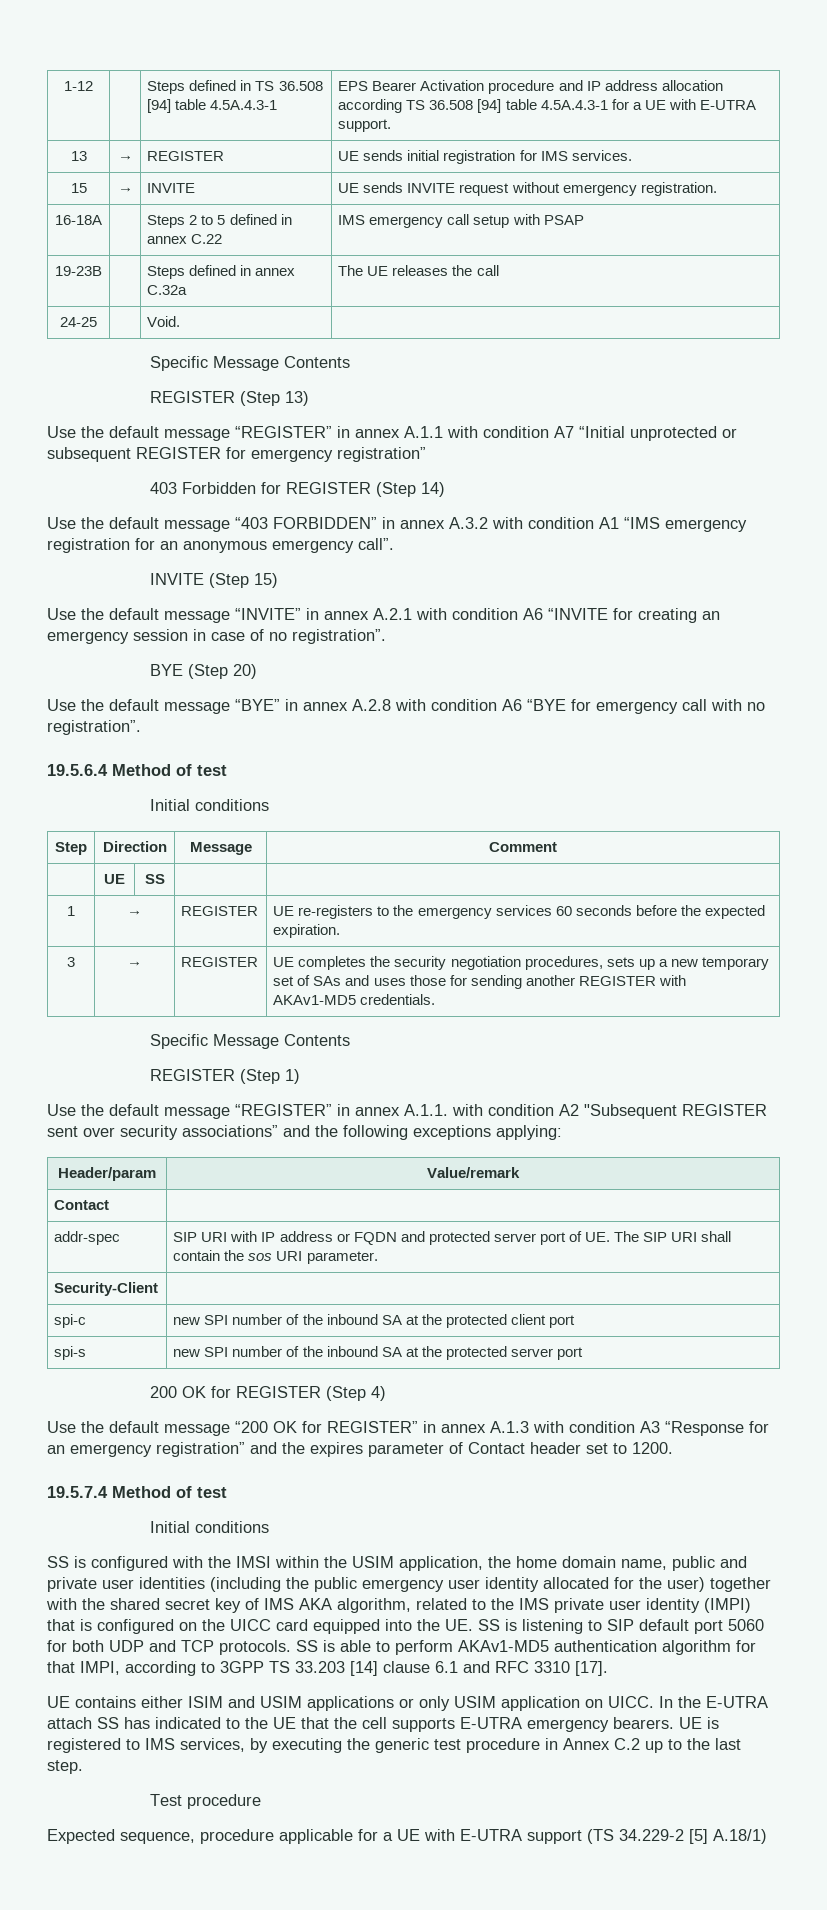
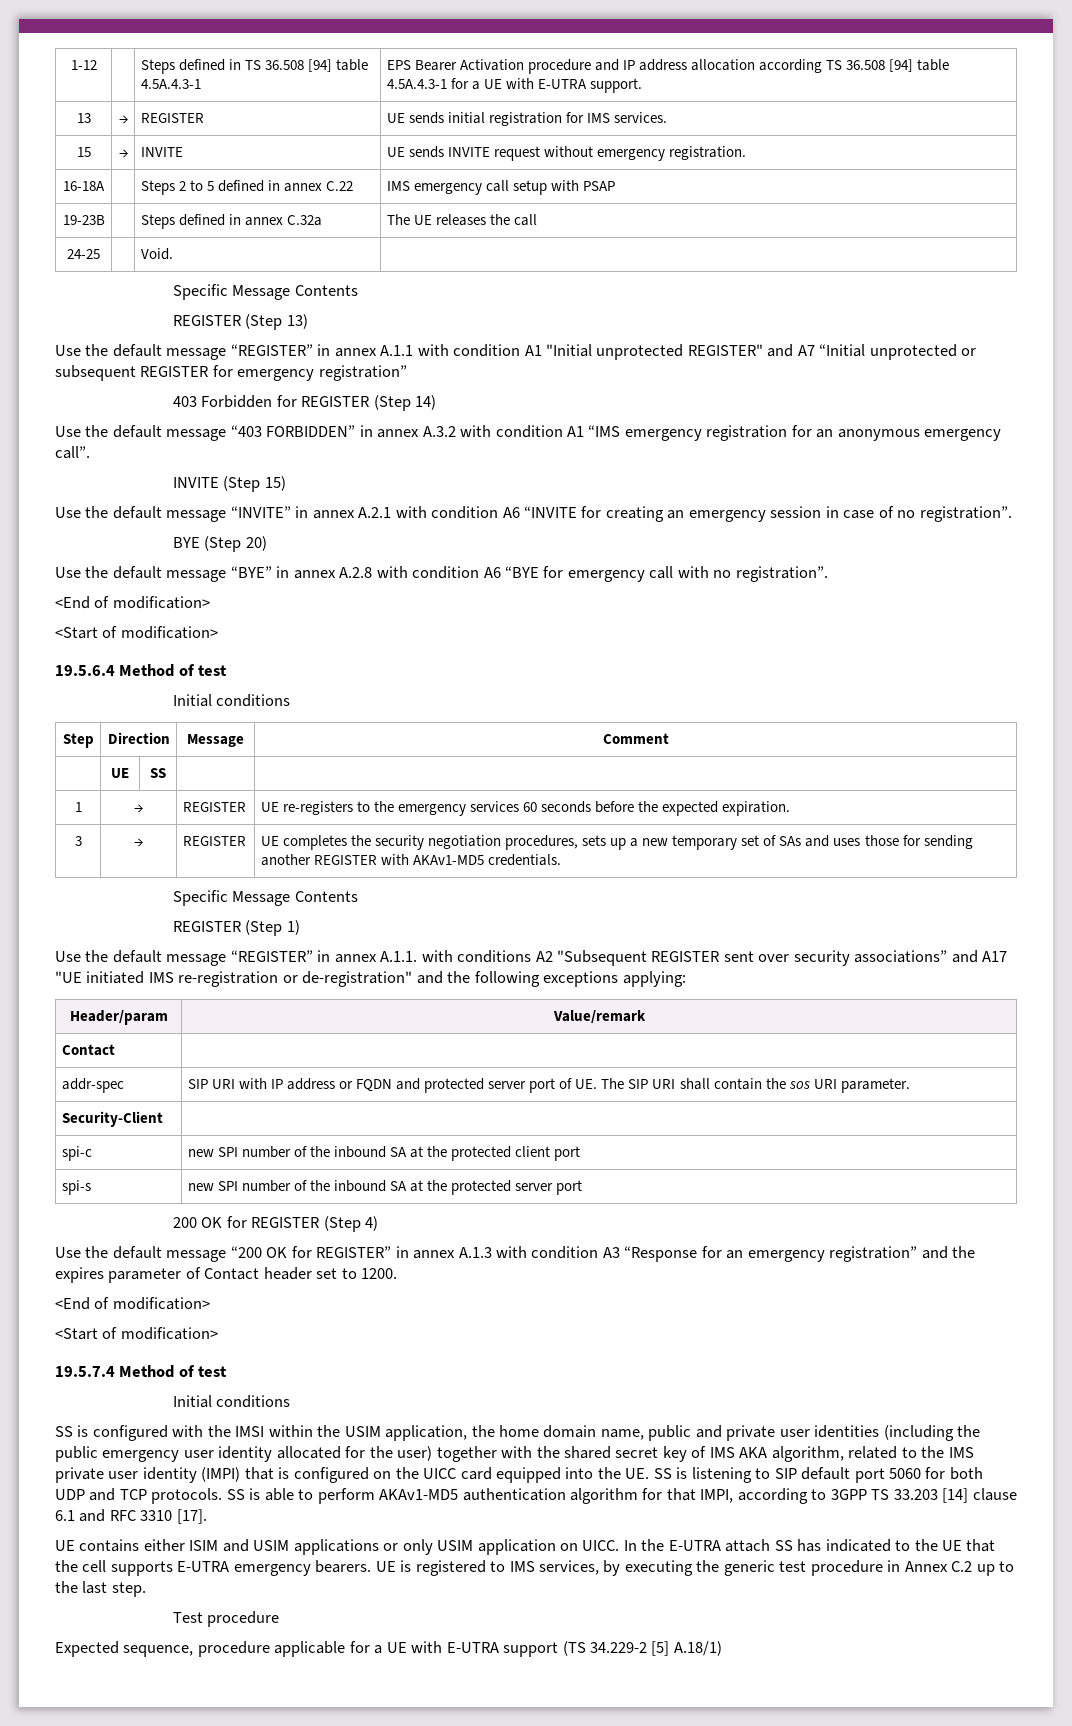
- Use the default message “REGISTER” in annex A.1.1 with condition A7 “Initial unprotected or subsequent REGISTER for emergency registration”
+ Use the default message “REGISTER” in annex A.1.1 with condition A1 "Initial unprotected REGISTER" and A7 “Initial unprotected or subsequent REGISTER for emergency registration”
  Use the default message “BYE” in annex A.2.8 with condition A6 “BYE for emergency call with no registration”.
+ <End of modification>
+ <Start of modification>
- Use the default message “REGISTER” in annex A.1.1. with condition A2 "Subsequent REGISTER sent over security associations” and the following exceptions applying:
+ Use the default message “REGISTER” in annex A.1.1. with conditions A2 "Subsequent REGISTER sent over security associations” and A17 "UE initiated IMS re-registration or de-registration" and the following exceptions applying:
  Use the default message “200 OK for REGISTER” in annex A.1.3 with condition A3 “Response for an emergency registration” and the expires parameter of Contact header set to 1200.
+ <End of modification>
+ <Start of modification>

